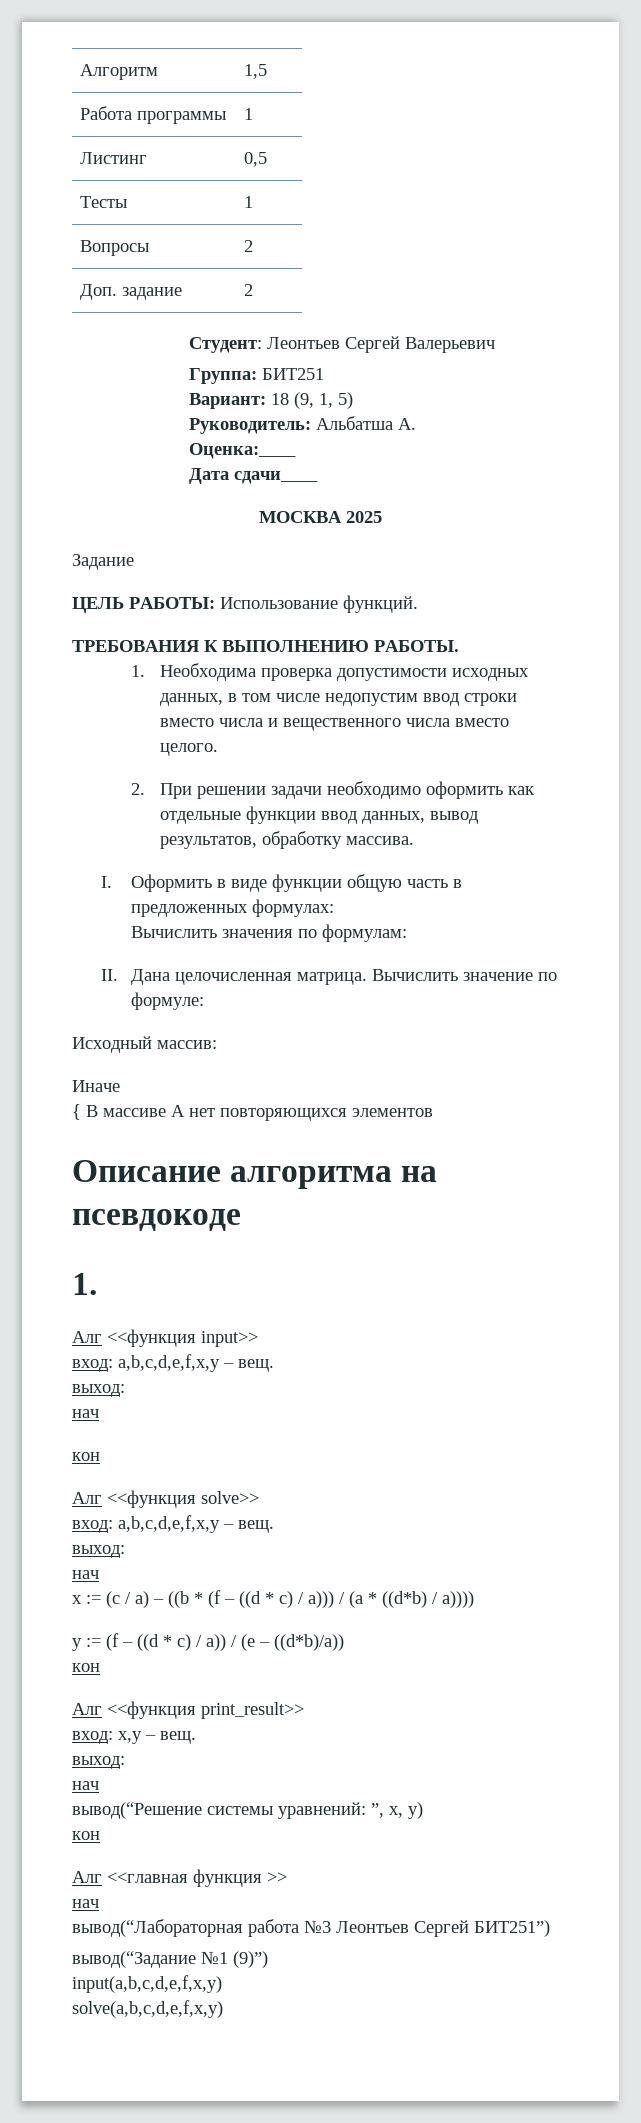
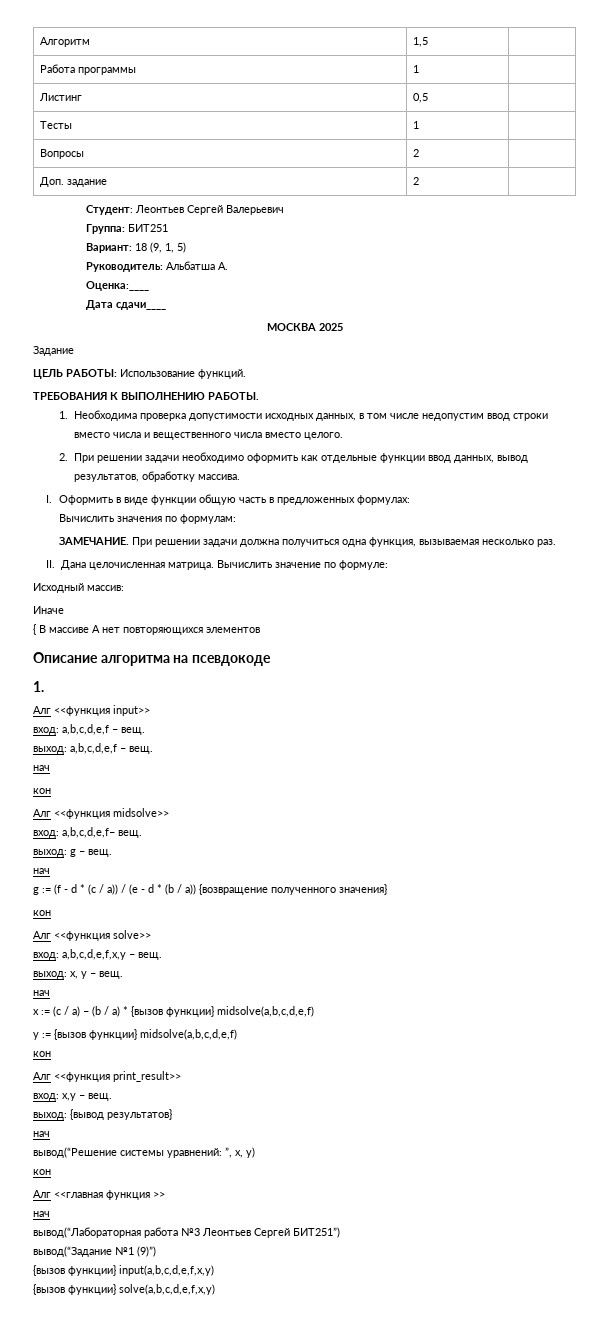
+ ЗАМЕЧАНИЕ. При решении задачи должна получиться одна функция, вызываемая несколько раз.
  Алг <<функция input>>
- вход: a,b,c,d,e,f,x,y – вещ.
- выход:
+ вход: a,b,c,d,e,f – вещ.
+ выход: a,b,c,d,e,f – вещ.
+ Алг <<функция midsolve>>
+ вход: a,b,c,d,e,f– вещ.
+ выход: g – вещ.
+ нач
+ g := (f - d * (c / a)) / (e - d * (b / a)) {возвращение полученного значения}
+ кон
  Алг <<функция solve>>
  вход: a,b,c,d,e,f,x,y – вещ.
- выход:
+ выход: x, y – вещ.
- x := (c / a) – ((b * (f – ((d * c) / a))) / (a * ((d*b) / a))))
- y := (f – ((d * c) / a)) / (e – ((d*b)/a))
+ x := (c / a) – (b / a) * {вызов функции} midsolve(a,b,c,d,e,f)
+ y := {вызов функции} midsolve(a,b,c,d,e,f)
  вход: x,y – вещ.
- выход:
+ выход: {вывод результатов}
- input(a,b,c,d,e,f,x,y)
+ {вызов функции} input(a,b,c,d,e,f,x,y)
- solve(a,b,c,d,e,f,x,y)
+ {вызов функции} solve(a,b,c,d,e,f,x,y)

